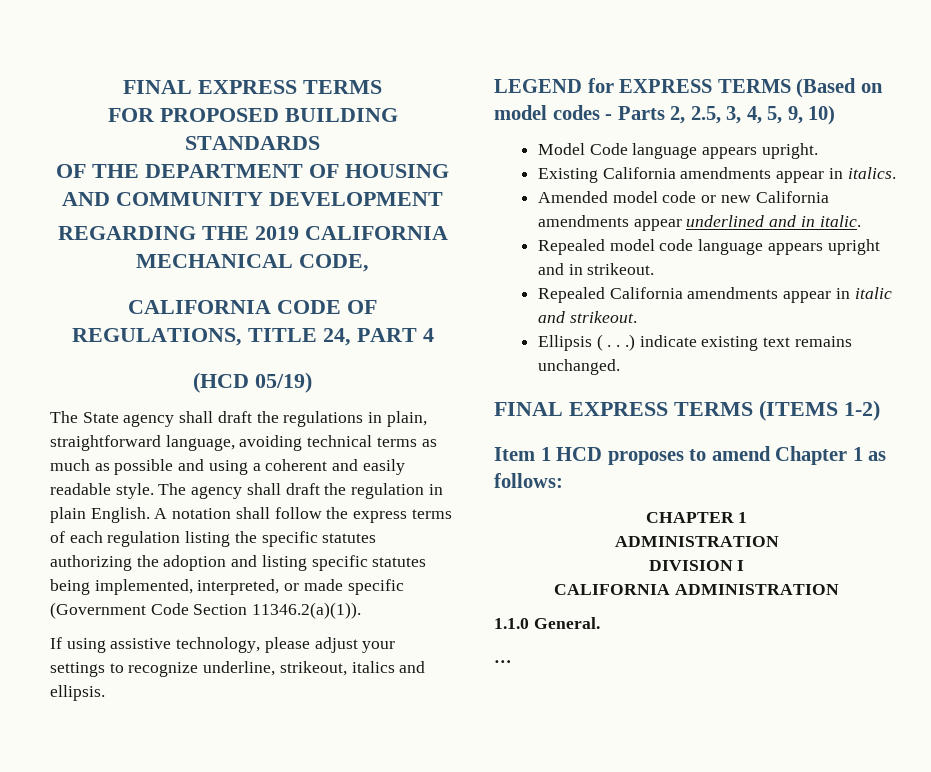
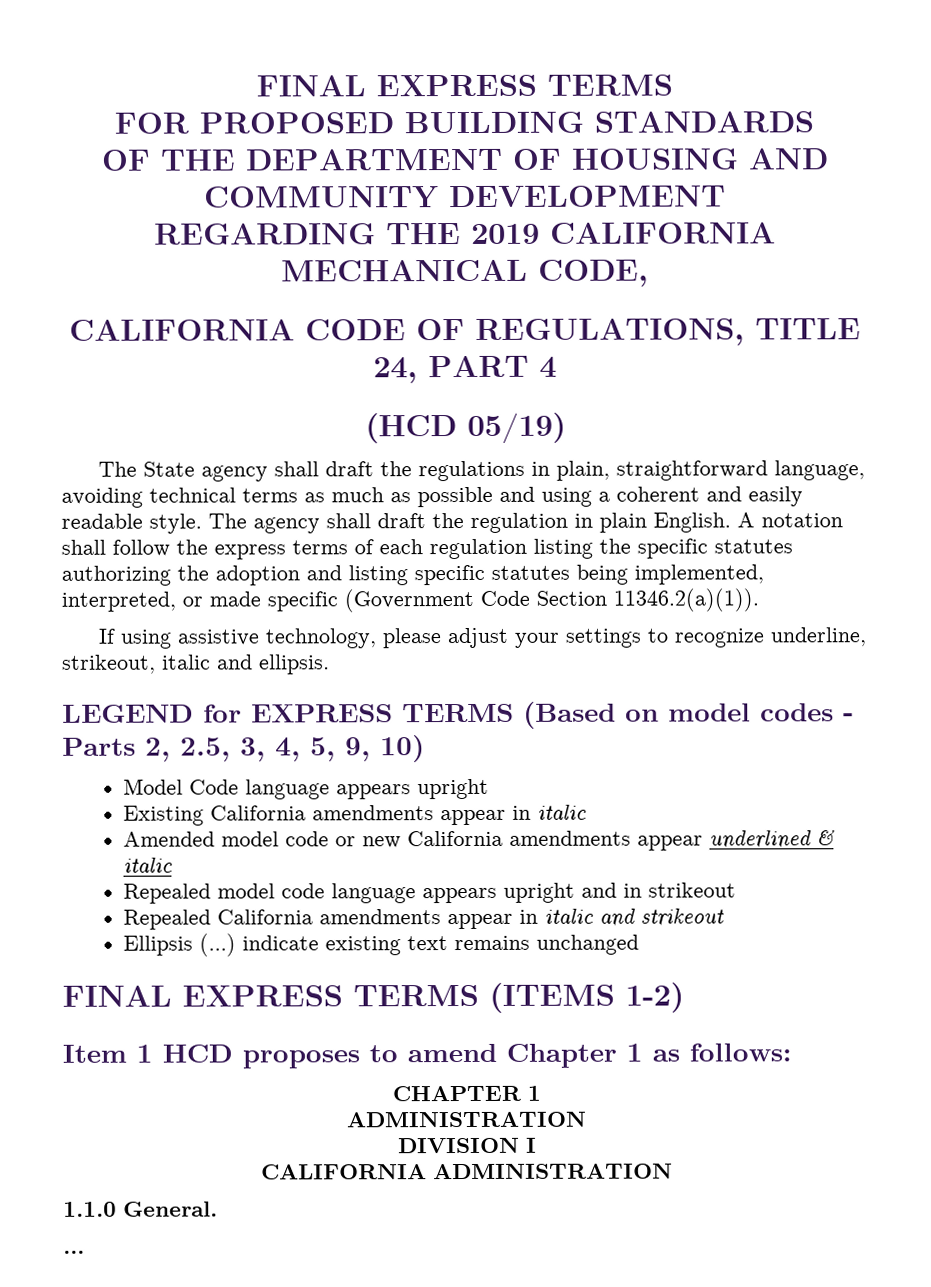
- If using assistive technology, please adjust your settings to recognize underline, strikeout, italics and ellipsis.
+ If using assistive technology, please adjust your settings to recognize underline, strikeout, italic and ellipsis.
- Model Code language appears upright.
+ Model Code language appears upright
- Existing California amendments appear in italics.
+ Existing California amendments appear in italic
- Amended model code or new California amendments appear underlined and in italic.
+ Amended model code or new California amendments appear underlined & italic
- Repealed model code language appears upright and in strikeout.
+ Repealed model code language appears upright and in strikeout
- Repealed California amendments appear in italic and strikeout.
+ Repealed California amendments appear in italic and strikeout
- Ellipsis ( . . .) indicate existing text remains unchanged.
+ Ellipsis (...) indicate existing text remains unchanged

